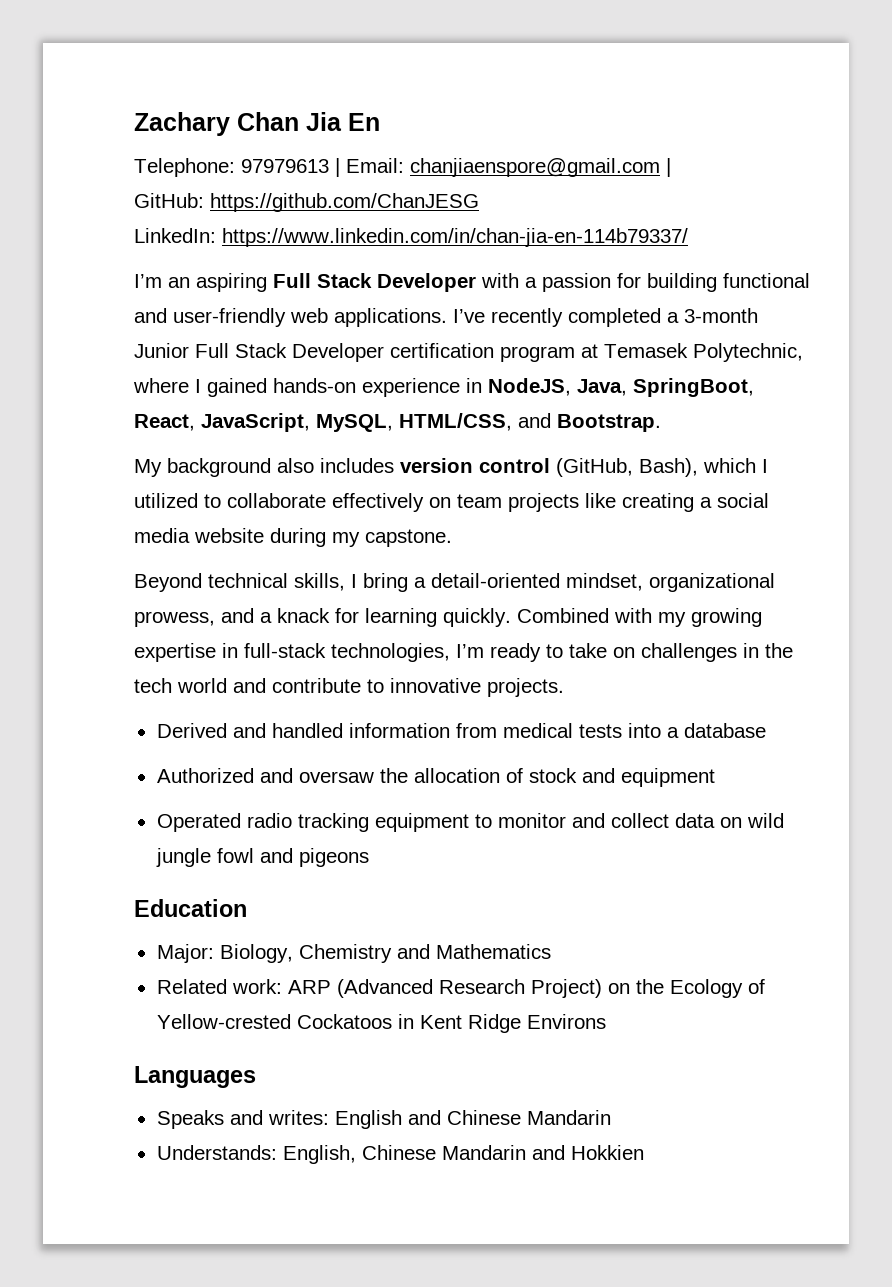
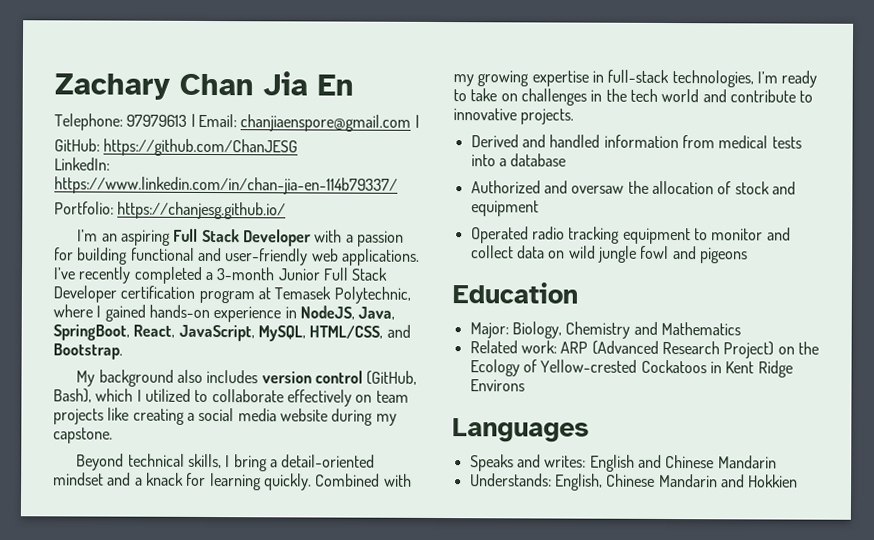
+ Portfolio: https://chanjesg.github.io/
- Beyond technical skills, I bring a detail-oriented mindset, organizational prowess, and a knack for learning quickly.
+ Beyond technical skills, I bring a detail-oriented mindset and a knack for learning quickly.

